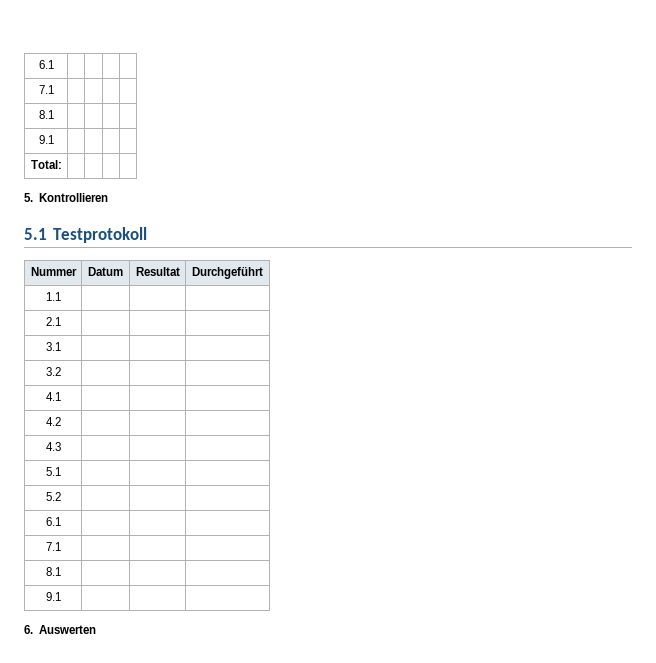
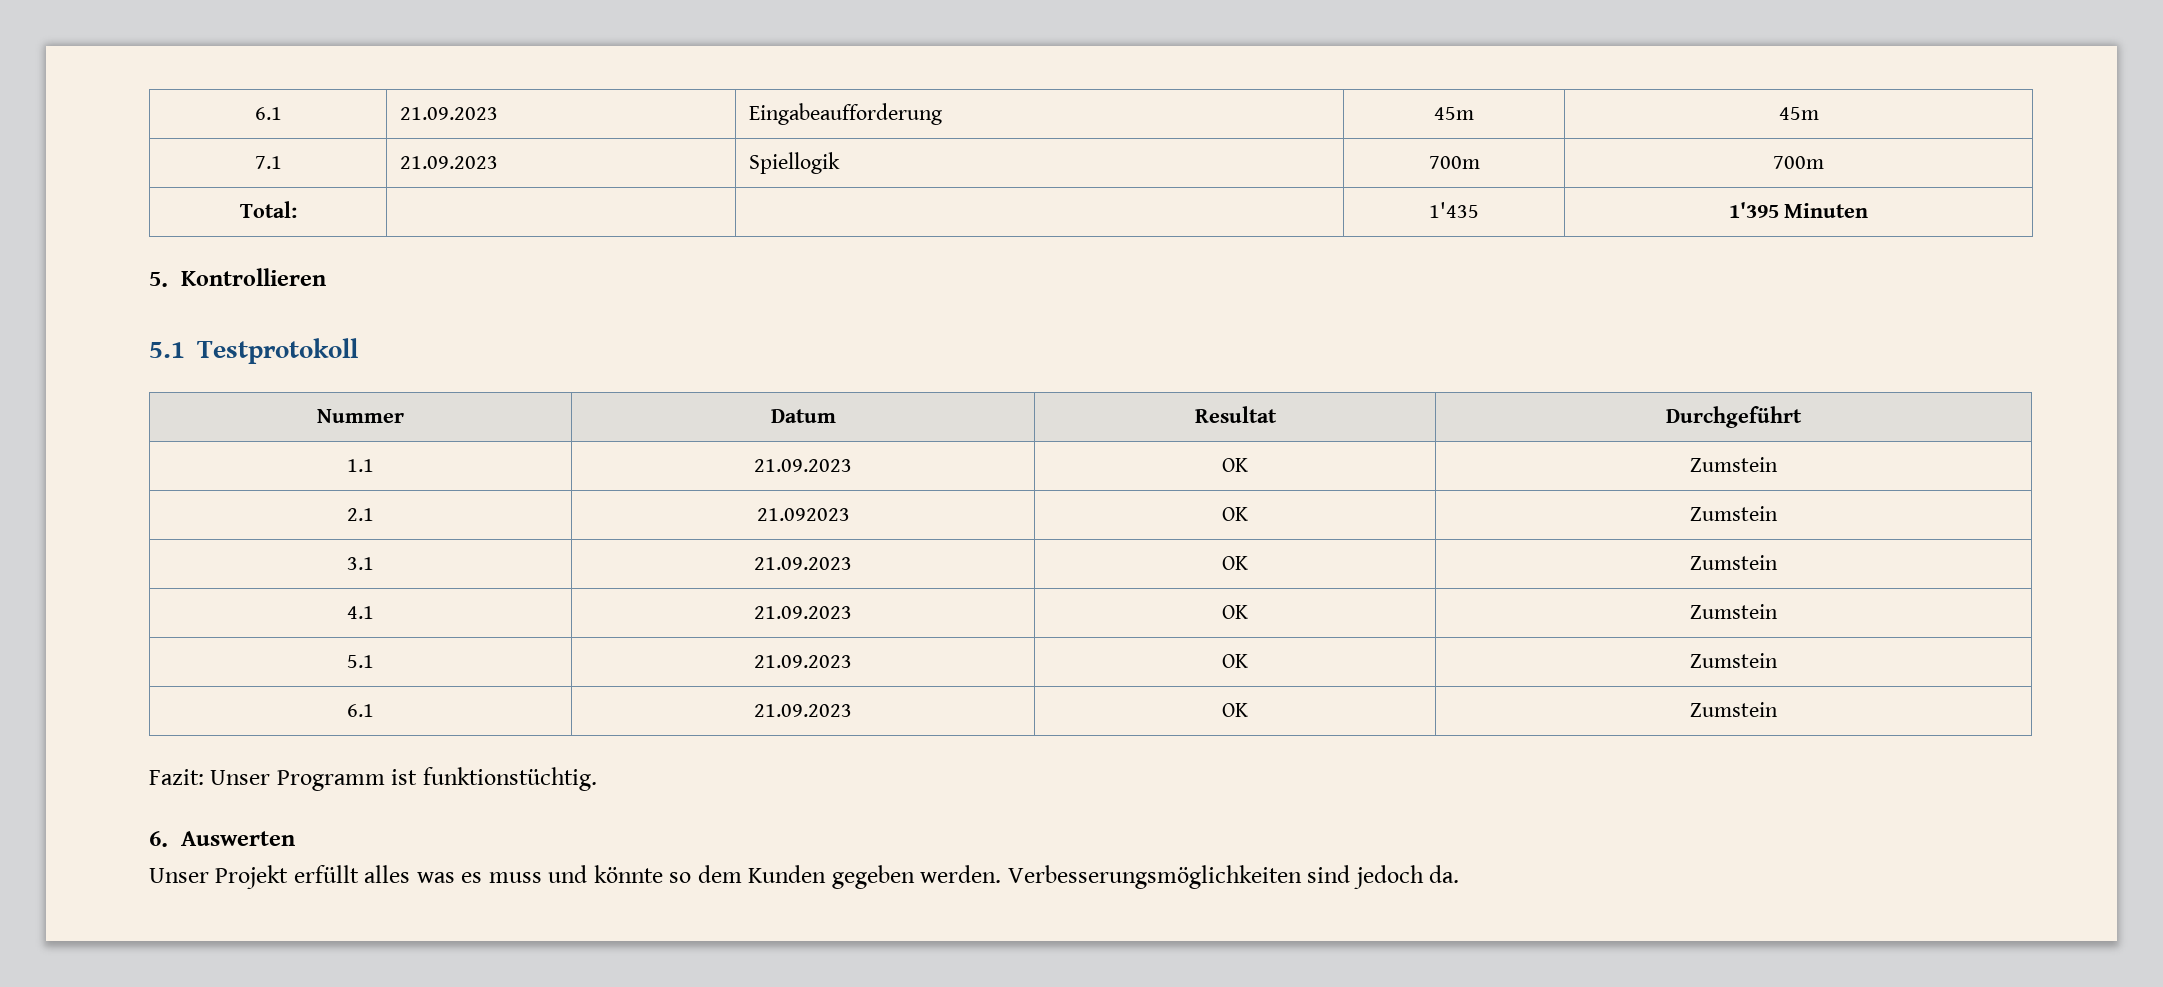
- 6.1 | | | |
- 7.1 | | | |
- 8.1 | | | |
- 9.1 | | | |
- Total: | | | |
+ 6.1 | 21.09.2023 | Eingabeaufforderung | 45m | 45m
+ 7.1 | 21.09.2023 | Spiellogik | 700m | 700m
+ Total: | | | 1'435 | 1'395 Minuten
- 1.1 | | |
- 2.1 | | |
- 3.1 | | |
- 3.2 | | |
- 4.1 | | |
- 4.2 | | |
- 4.3 | | |
- 5.1 | | |
- 5.2 | | |
- 6.1 | | |
- 7.1 | | |
- 8.1 | | |
- 9.1 | | |
+ 1.1 | 21.09.2023 | OK | Zumstein
+ 2.1 | 21.092023 | OK | Zumstein
+ 3.1 | 21.09.2023 | OK | Zumstein
+ 4.1 | 21.09.2023 | OK | Zumstein
+ 5.1 | 21.09.2023 | OK | Zumstein
+ 6.1 | 21.09.2023 | OK | Zumstein
+ Fazit: Unser Programm ist funktionstüchtig.
  6. Auswerten
+ Unser Projekt erfüllt alles was es muss und könnte so dem Kunden gegeben werden. Verbesserungsmöglichkeiten sind jedoch da.

